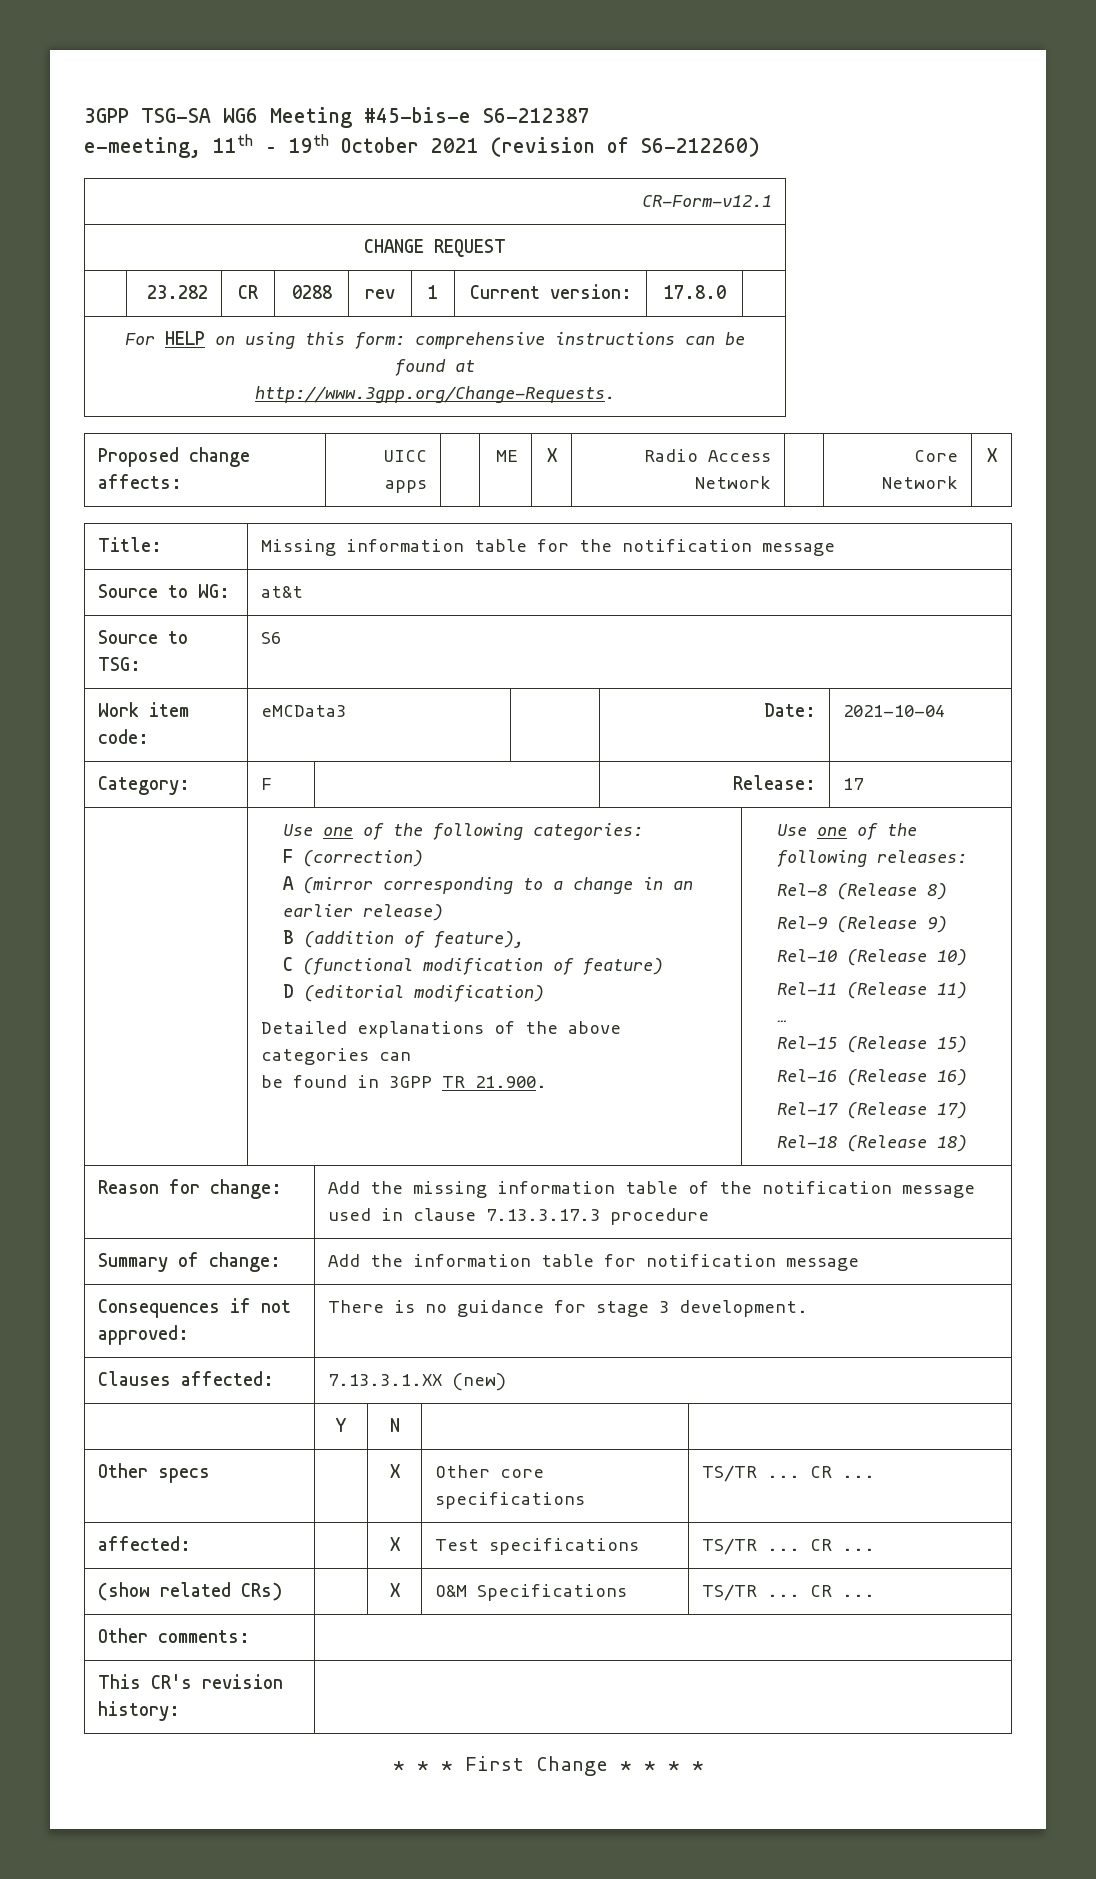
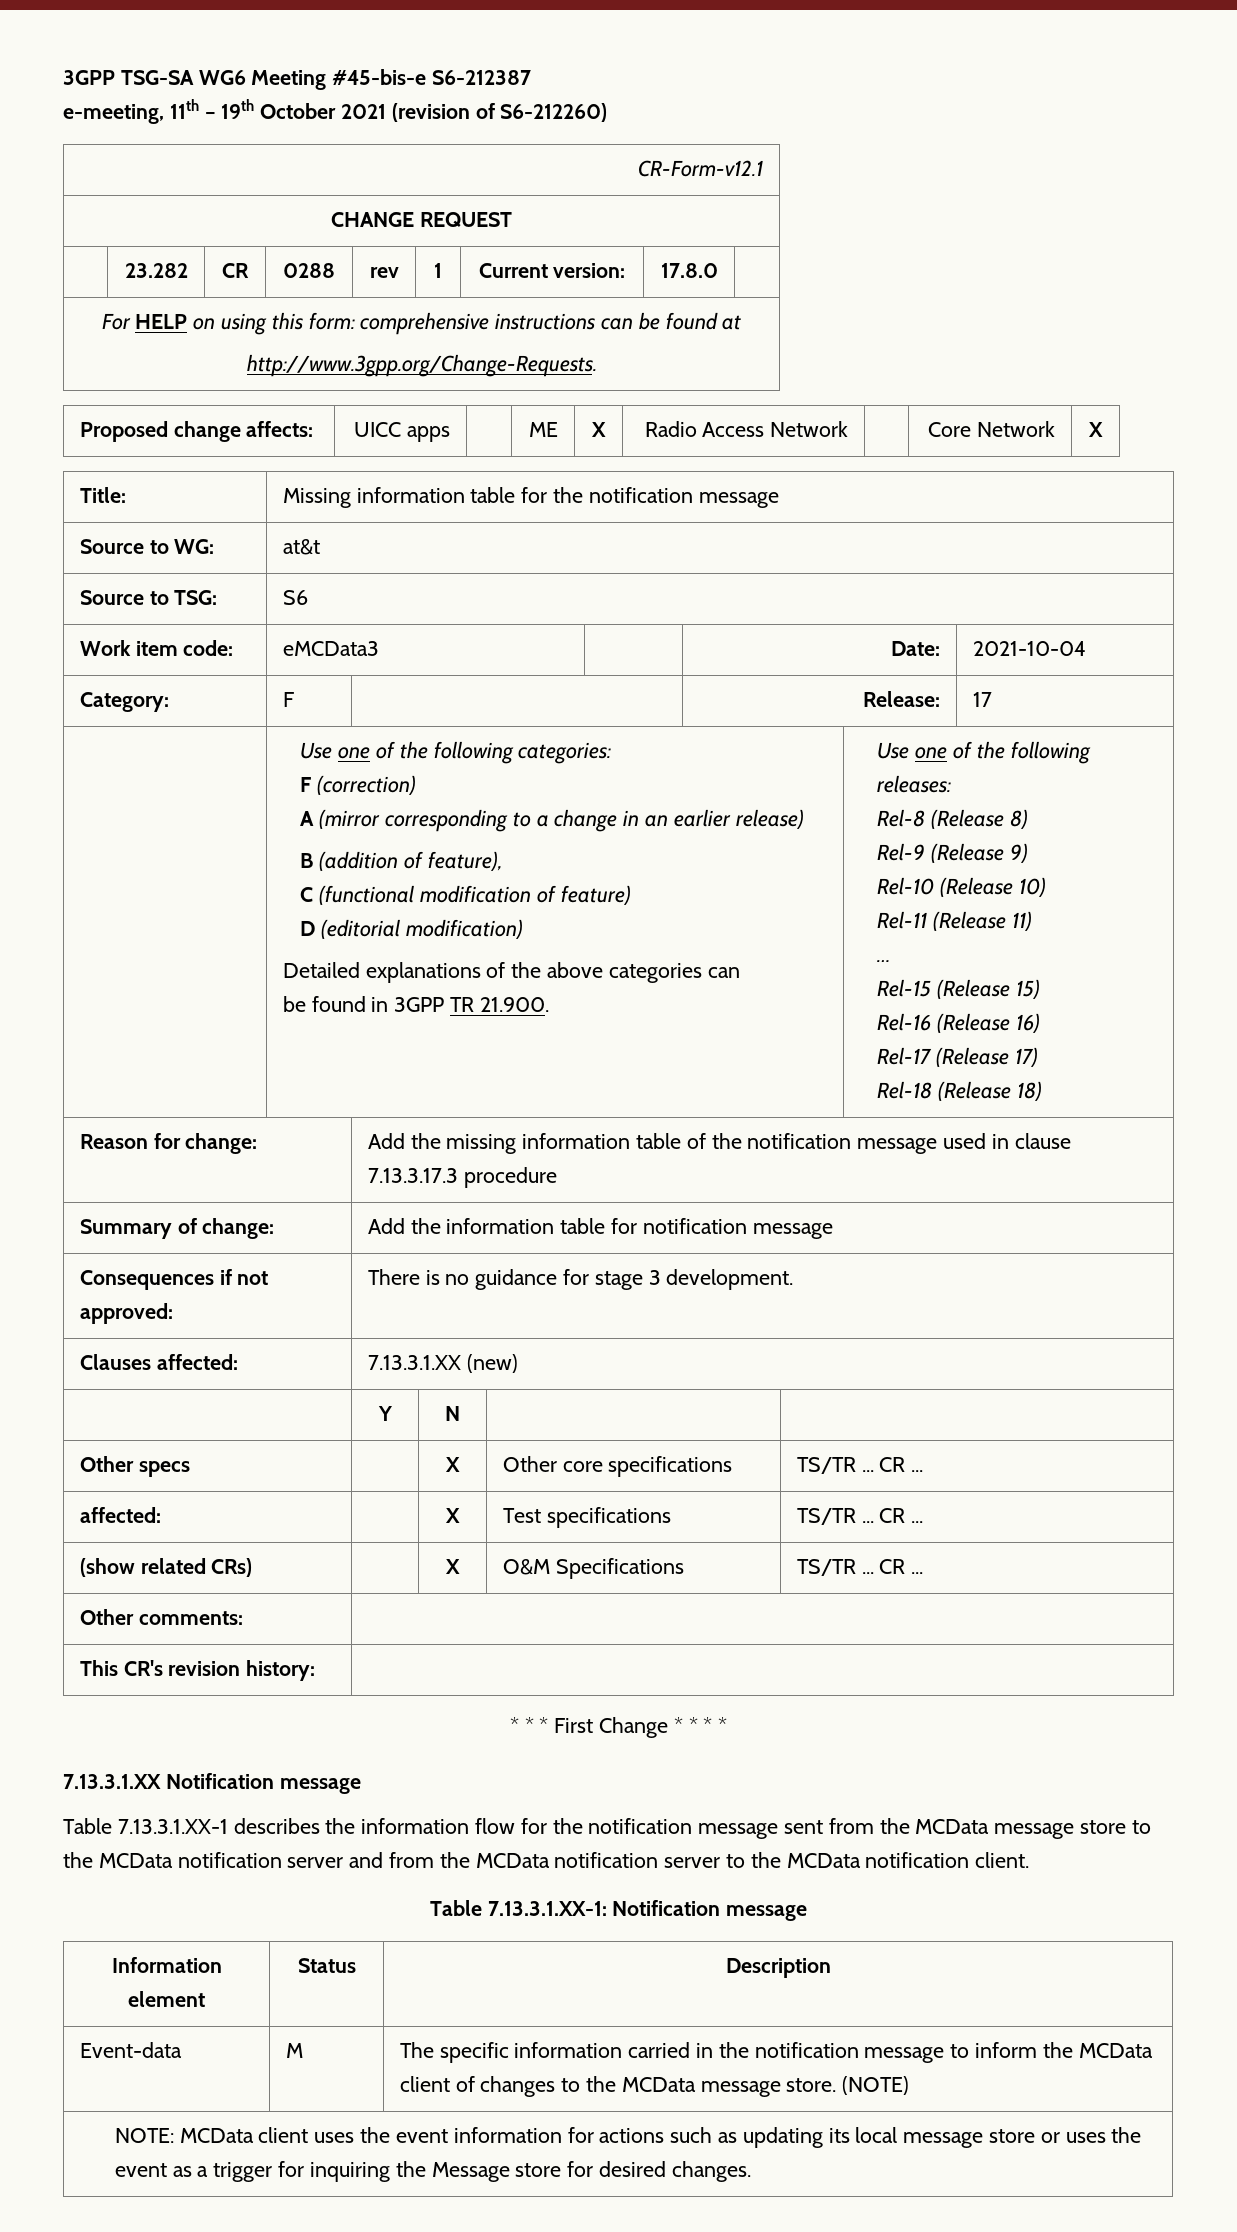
+ 7.13.3.1.XX Notification message
+ Table 7.13.3.1.XX-1 describes the information flow for the notification message sent from the MCData message store to the MCData notification server and from the MCData notification server to the MCData notification client.
+ Table 7.13.3.1.XX-1: Notification message
+ Information element | Status | Description
+ Event-data | M | The specific information carried in the notification message to inform the MCData client of changes to the MCData message store. (NOTE)
+ NOTE: MCData client uses the event information for actions such as updating its local message store or uses the event as a trigger for inquiring the Message store for desired changes.

